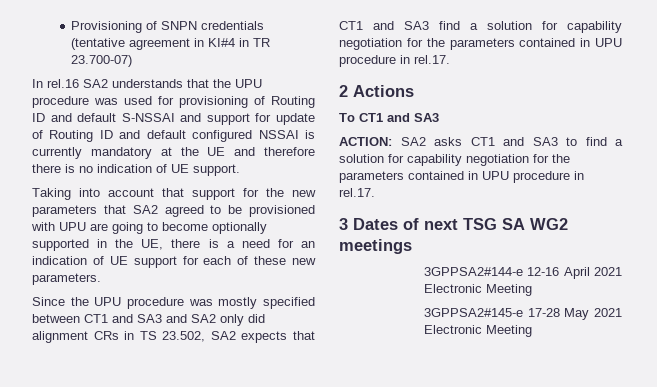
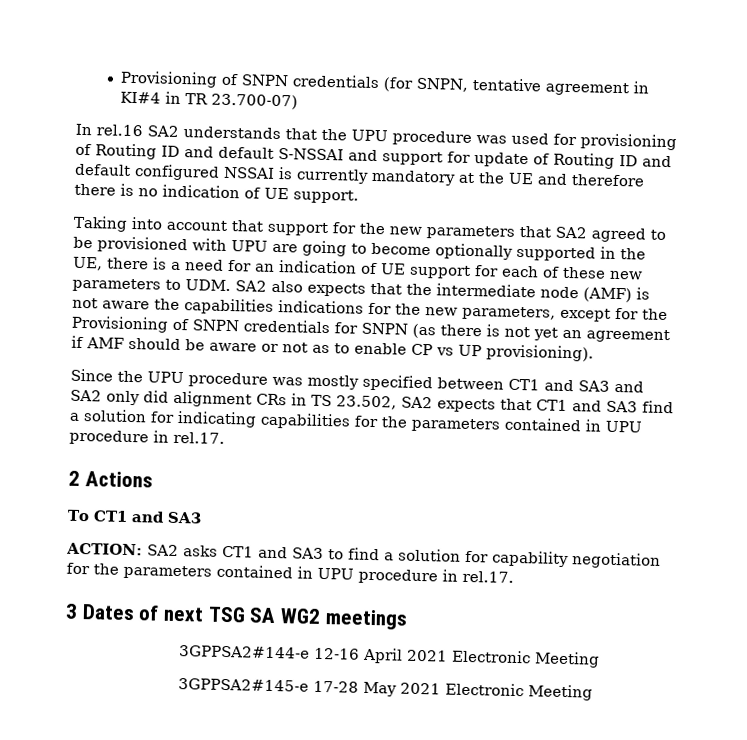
- Provisioning of SNPN credentials (tentative agreement in KI#4 in TR 23.700-07)
+ Provisioning of SNPN credentials (for SNPN, tentative agreement in KI#4 in TR 23.700-07)
- Taking into account that support for the new parameters that SA2 agreed to be provisioned with UPU are going to become optionally supported in the UE, there is a need for an indication of UE support for each of these new parameters.
+ Taking into account that support for the new parameters that SA2 agreed to be provisioned with UPU are going to become optionally supported in the UE, there is a need for an indication of UE support for each of these new parameters to UDM. SA2 also expects that the intermediate node (AMF) is not aware the capabilities indications for the new parameters, except for the Provisioning of SNPN credentials for SNPN (as there is not yet an agreement if AMF should be aware or not as to enable CP vs UP provisioning).
- Since the UPU procedure was mostly specified between CT1 and SA3 and SA2 only did alignment CRs in TS 23.502, SA2 expects that CT1 and SA3 find a solution for capability negotiation for the parameters contained in UPU procedure in rel.17.
+ Since the UPU procedure was mostly specified between CT1 and SA3 and SA2 only did alignment CRs in TS 23.502, SA2 expects that CT1 and SA3 find a solution for indicating capabilities for the parameters contained in UPU procedure in rel.17.

